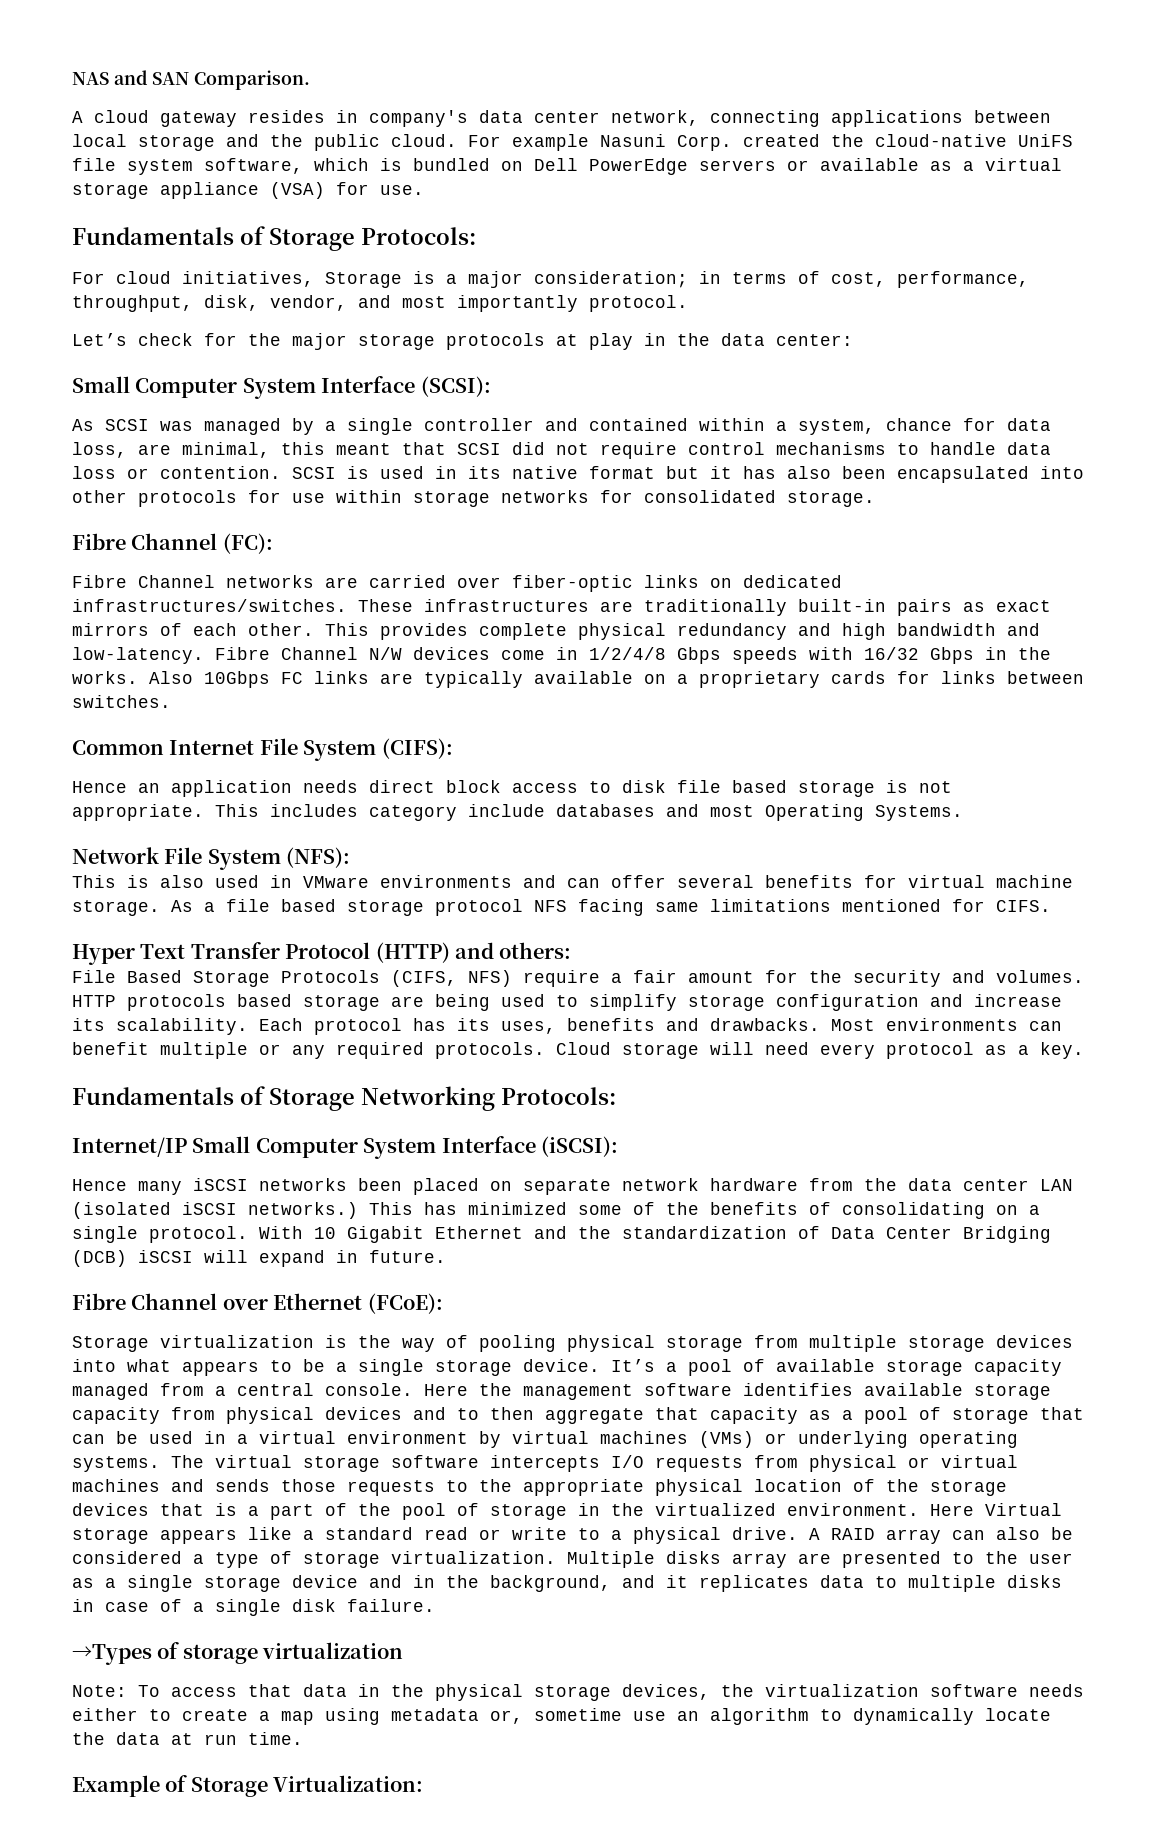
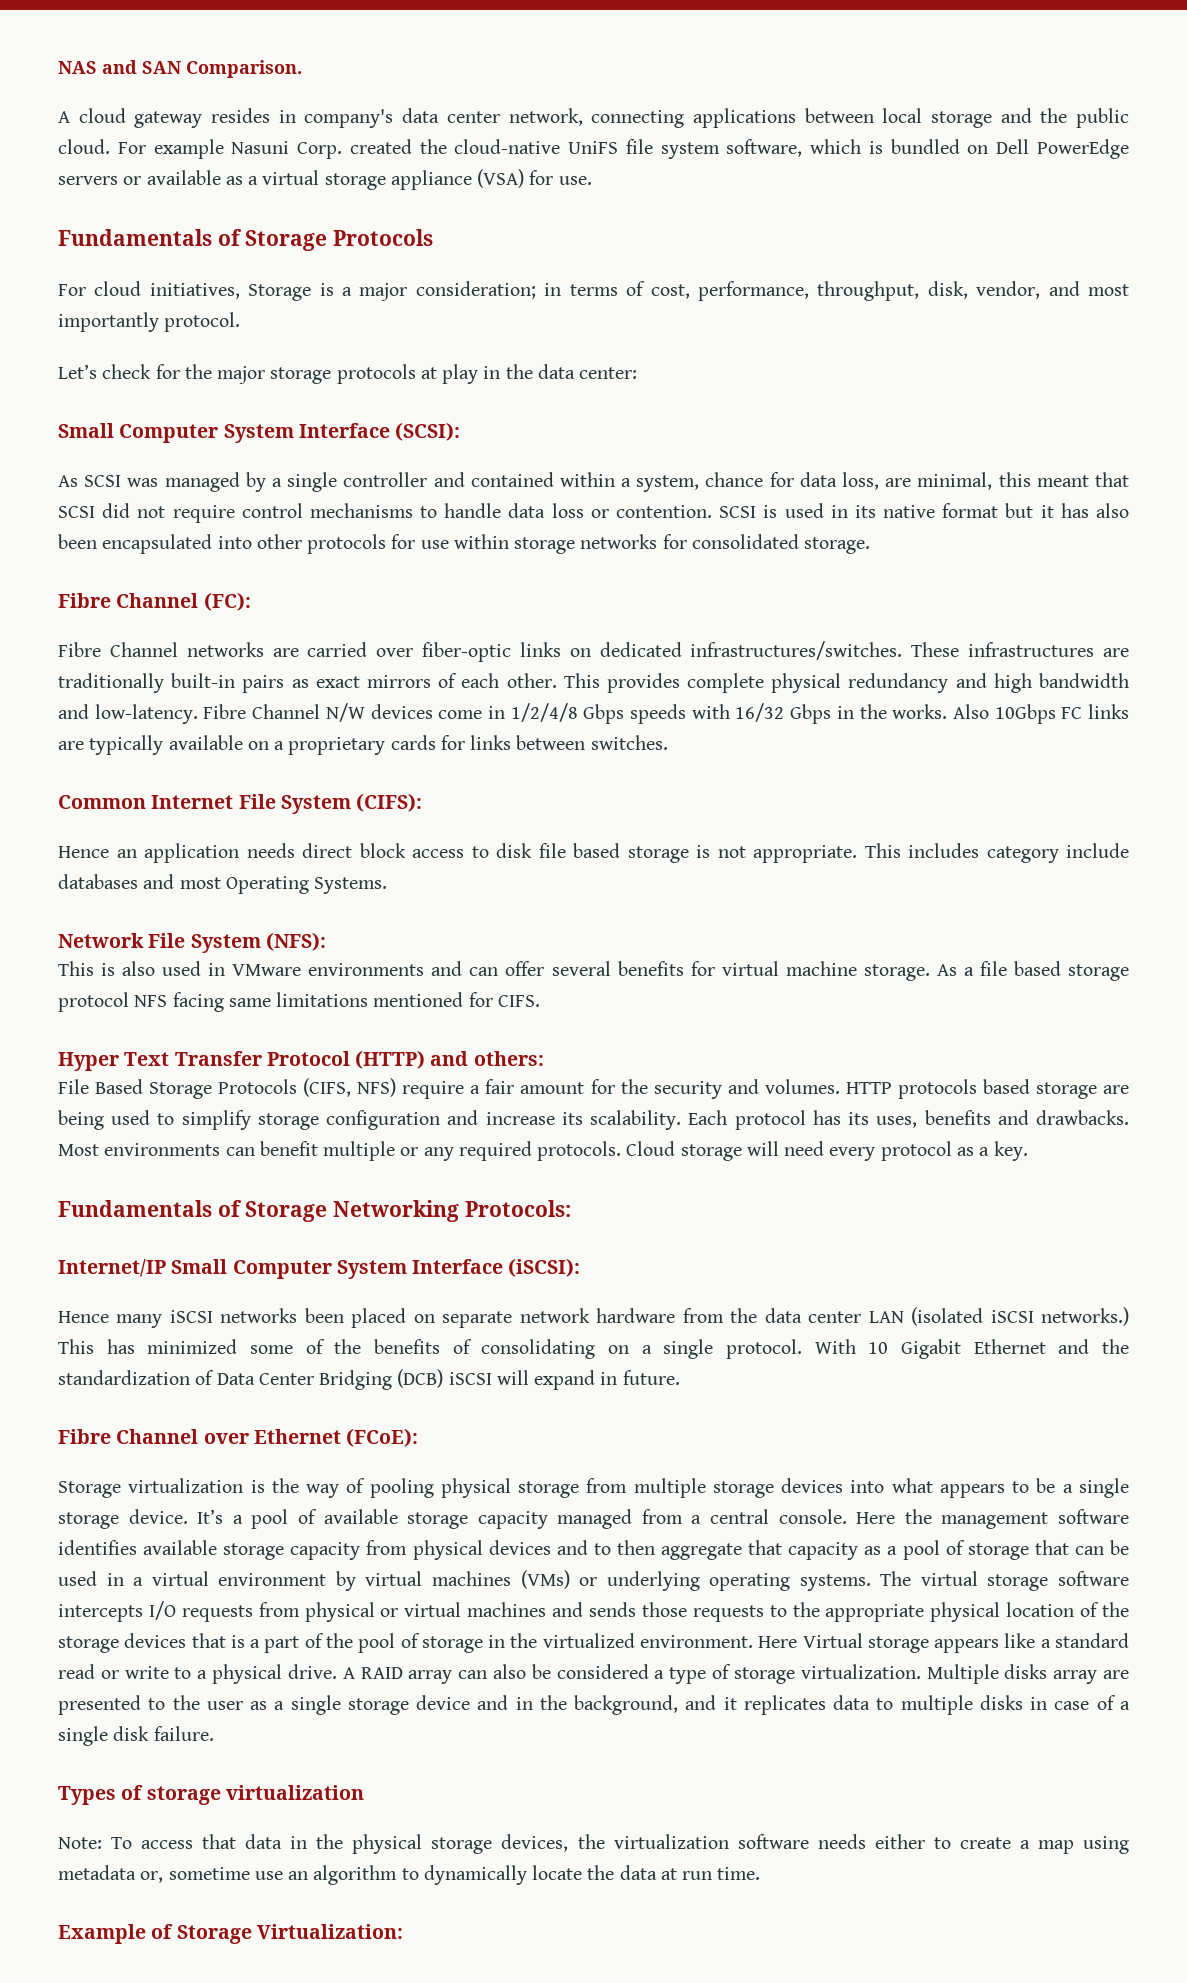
- Fundamentals of Storage Protocols:
+ Fundamentals of Storage Protocols
- →Types of storage virtualization
+ Types of storage virtualization

